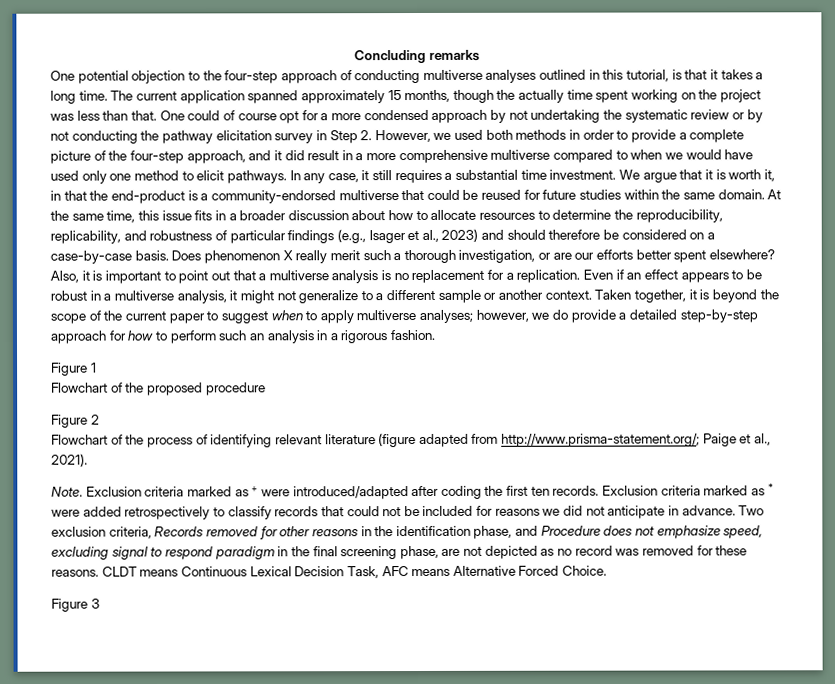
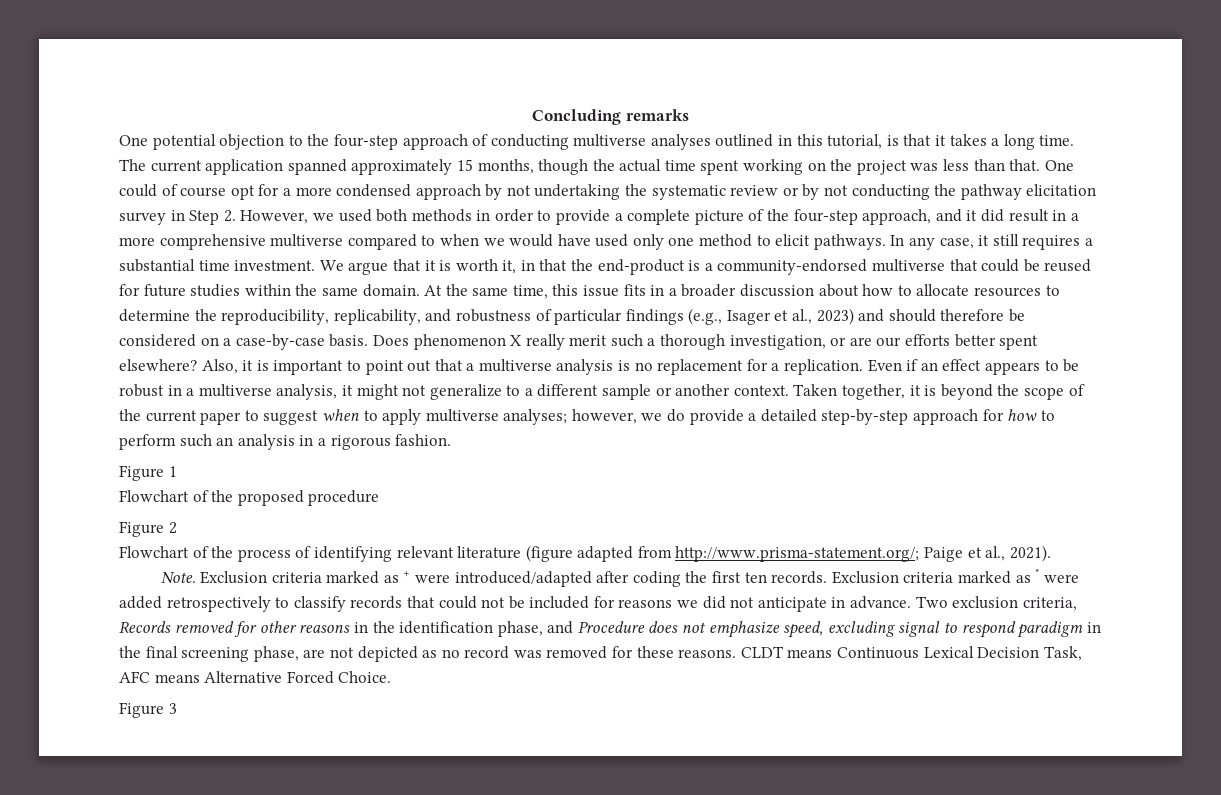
- The current application spanned approximately 15 months, though the actually time spent working on the project was less than that.
+ The current application spanned approximately 15 months, though the actual time spent working on the project was less than that.

